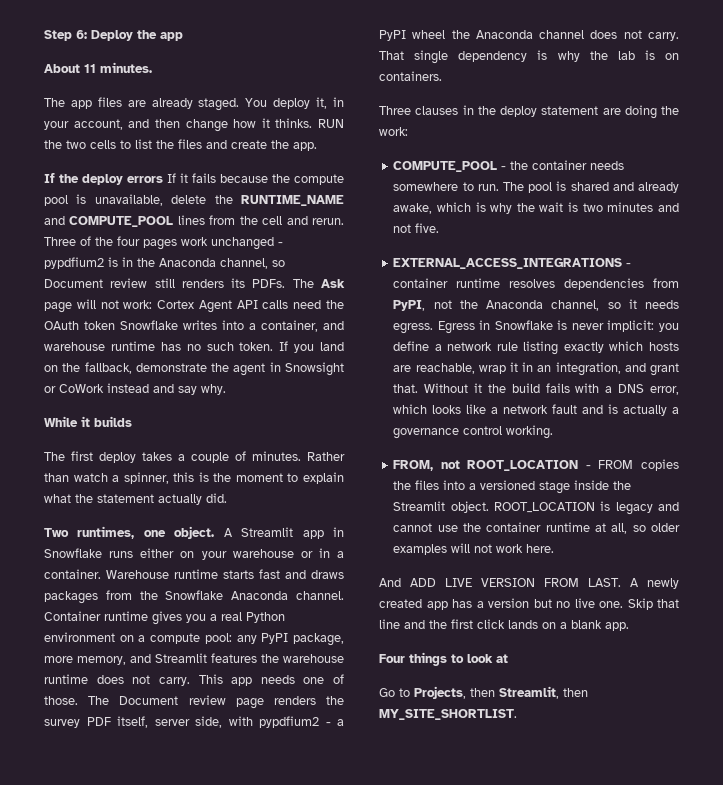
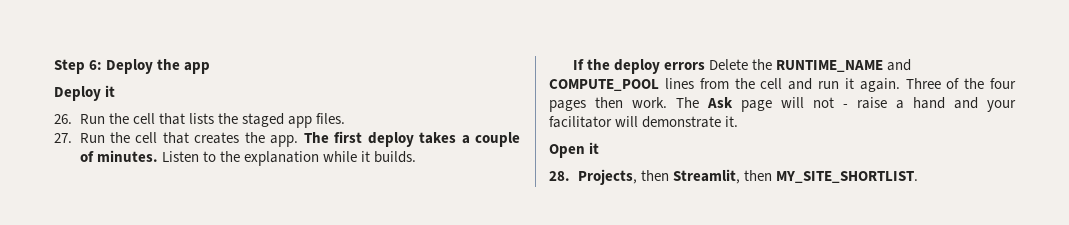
- About 11 minutes.
- The app files are already staged. You deploy it, in your account, and then change how it thinks. RUN the two cells to list the files and create the app.
- If the deploy errors If it fails because the compute pool is unavailable, delete the RUNTIME_NAME and COMPUTE_POOL lines from the cell and rerun.
+ Deploy it
+ 26. Run the cell that lists the staged app files.
+ 27. Run the cell that creates the app. The first deploy takes a couple of minutes. Listen to the explanation while it builds.
+ If the deploy errors Delete the RUNTIME_NAME and COMPUTE_POOL lines from the cell and run it again.
- Three of the four pages work unchanged - pypdfium2 is in the Anaconda channel, so Document review still renders its PDFs.
+ Three of the four pages then work.
- The Ask page will not work: Cortex Agent API calls need the OAuth token Snowflake writes into a container, and warehouse runtime has no such token. If you land on the fallback, demonstrate the agent in Snowsight or CoWork instead and say why.
- While it builds
- The first deploy takes a couple of minutes. Rather than watch a spinner, this is the moment to explain what the statement actually did.
- Two runtimes, one object. A Streamlit app in Snowflake runs either on your warehouse or in a container. Warehouse runtime starts fast and draws packages from the Snowflake Anaconda channel. Container runtime gives you a real Python environment on a compute pool: any PyPI package, more memory, and Streamlit features the warehouse runtime does not carry. This app needs one of those. The Document review page renders the survey PDF itself, server side, with pypdfium2 - a PyPI wheel the Anaconda channel does not carry. That single dependency is why the lab is on containers.
- Three clauses in the deploy statement are doing the work:
- COMPUTE_POOL - the container needs somewhere to run. The pool is shared and already awake, which is why the wait is two minutes and not five.
- EXTERNAL_ACCESS_INTEGRATIONS - container runtime resolves dependencies from PyPI, not the Anaconda channel, so it needs egress. Egress in Snowflake is never implicit: you define a network rule listing exactly which hosts are reachable, wrap it in an integration, and grant that. Without it the build fails with a DNS error, which looks like a network fault and is actually a governance control working.
- FROM, not ROOT_LOCATION - FROM copies the files into a versioned stage inside the Streamlit object. ROOT_LOCATION is legacy and cannot use the container runtime at all, so older examples will not work here.
- And ADD LIVE VERSION FROM LAST. A newly created app has a version but no live one. Skip that line and the first click lands on a blank app.
- Four things to look at
- Go to Projects, then Streamlit, then MY_SITE_SHORTLIST.
+ The Ask page will not - raise a hand and your facilitator will demonstrate it.
+ Open it
+ 28. Projects, then Streamlit, then MY_SITE_SHORTLIST.

